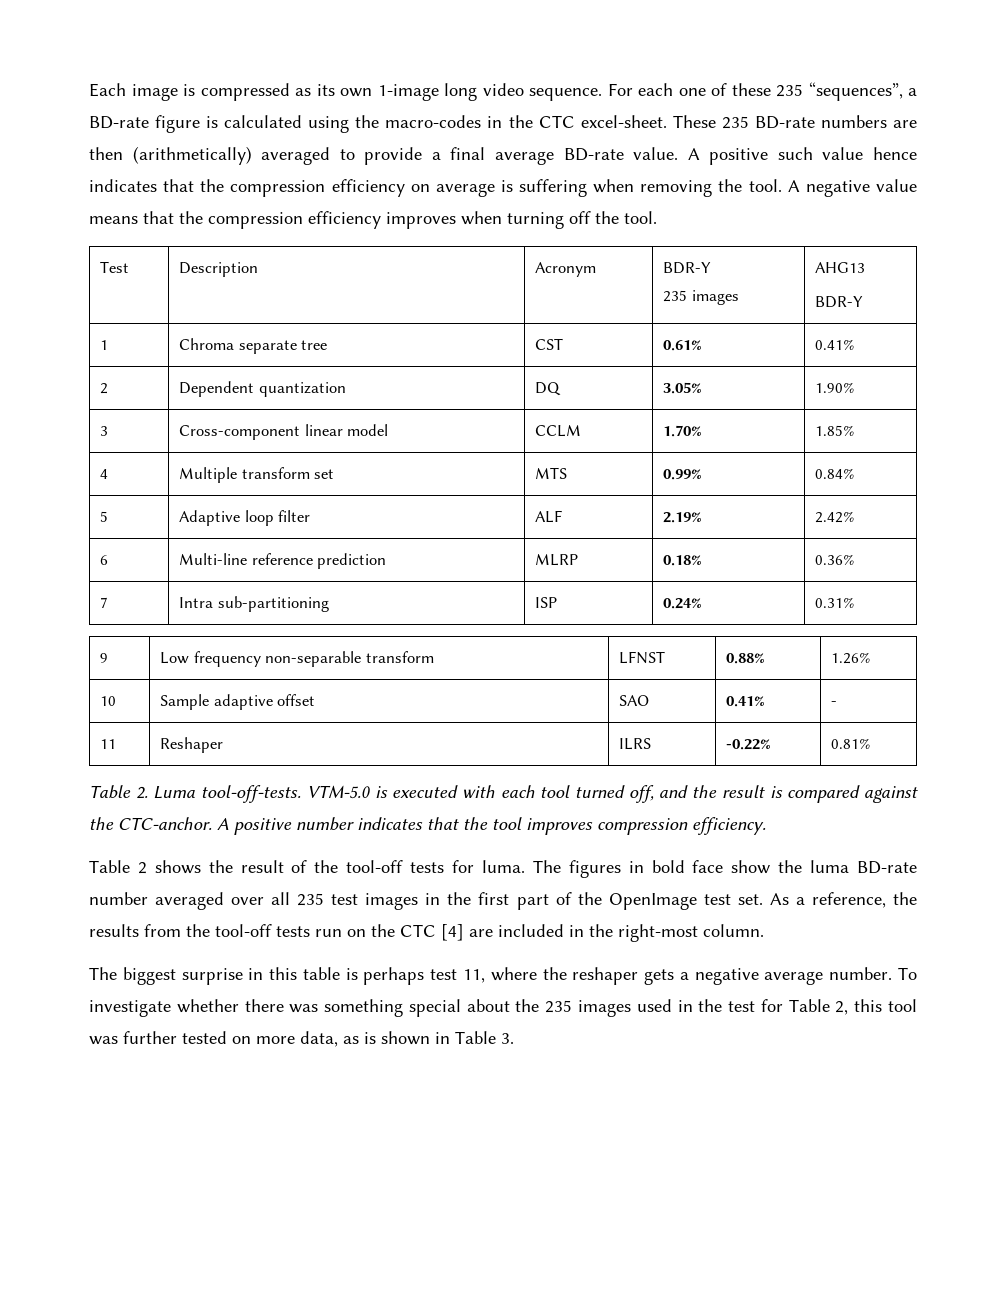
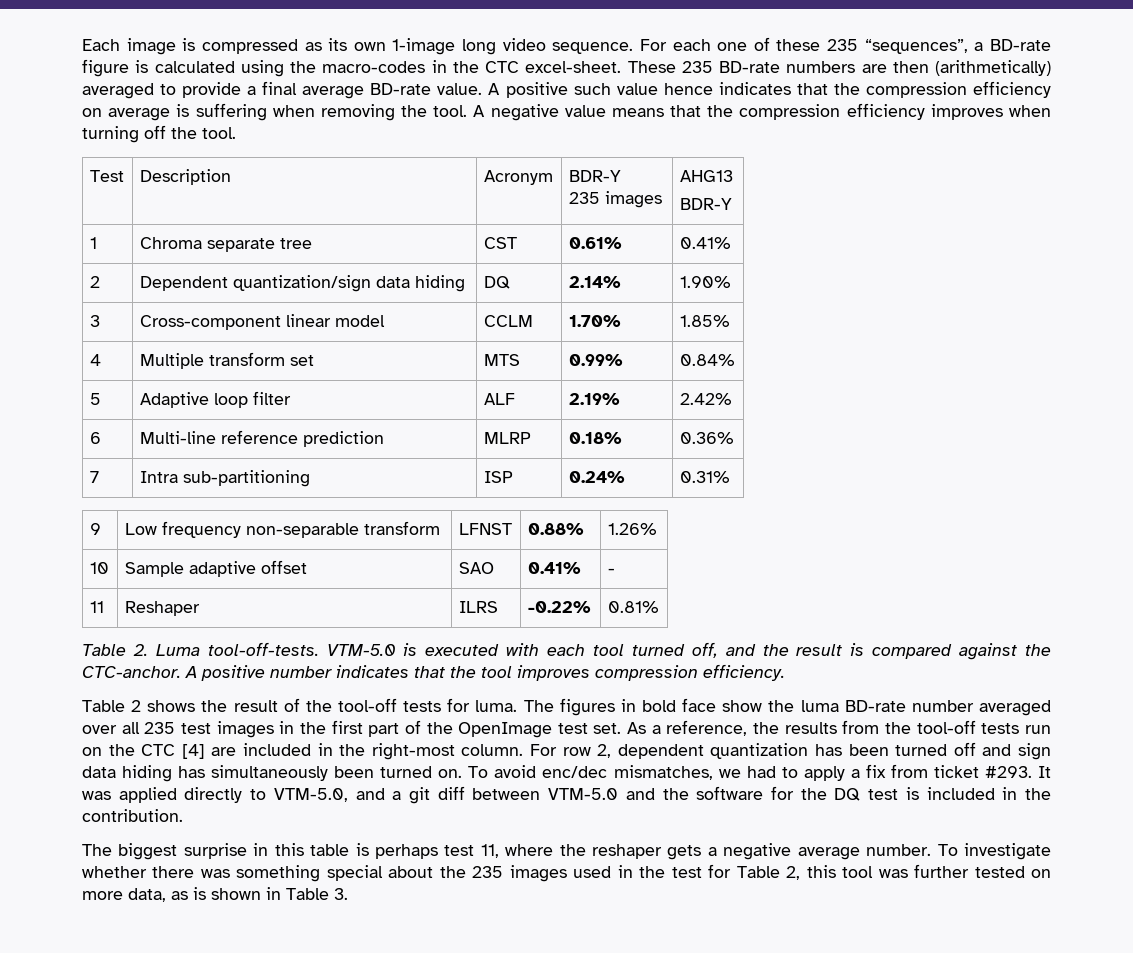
- 2 | Dependent quantization | DQ | 3.05% | 1.90%
+ 2 | Dependent quantization/sign data hiding | DQ | 2.14% | 1.90%
+ For row 2, dependent quantization has been turned off and sign data hiding has simultaneously been turned on. To avoid enc/dec mismatches, we had to apply a fix from ticket #293. It was applied directly to VTM-5.0, and a git diff between VTM-5.0 and the software for the DQ test is included in the contribution.

